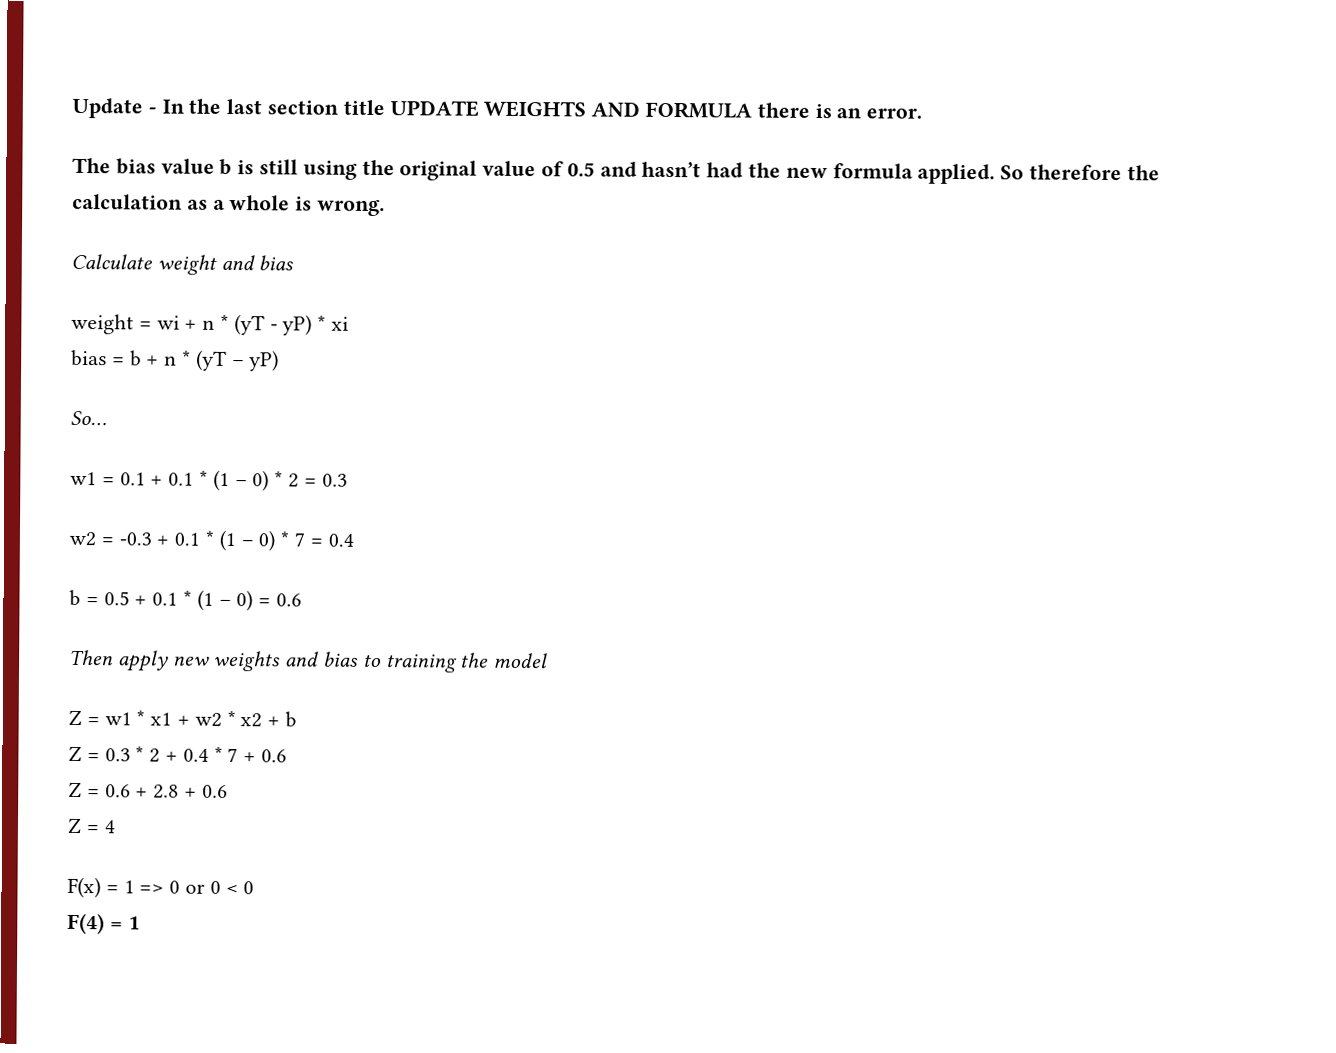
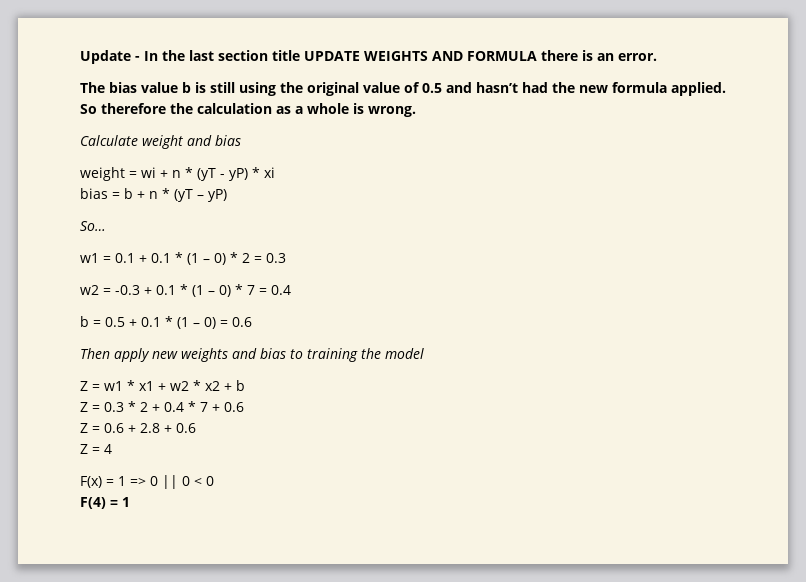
- F(x) = 1 => 0 or 0 < 0
+ F(x) = 1 => 0 || 0 < 0

